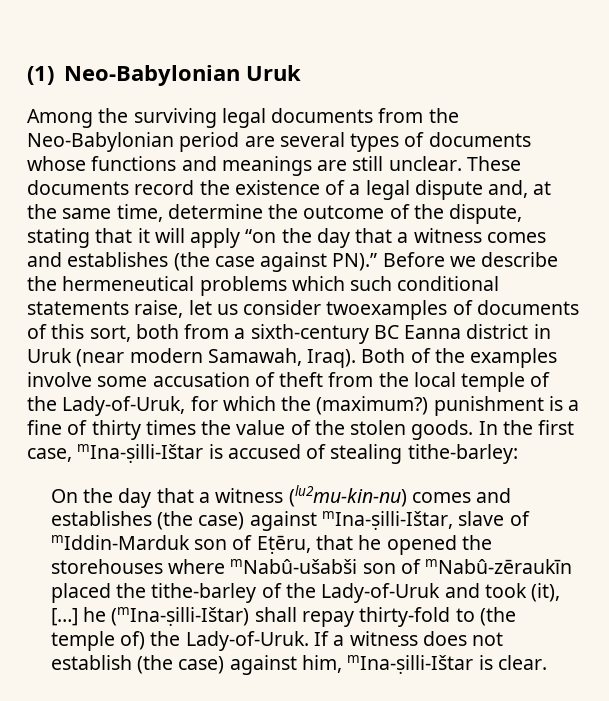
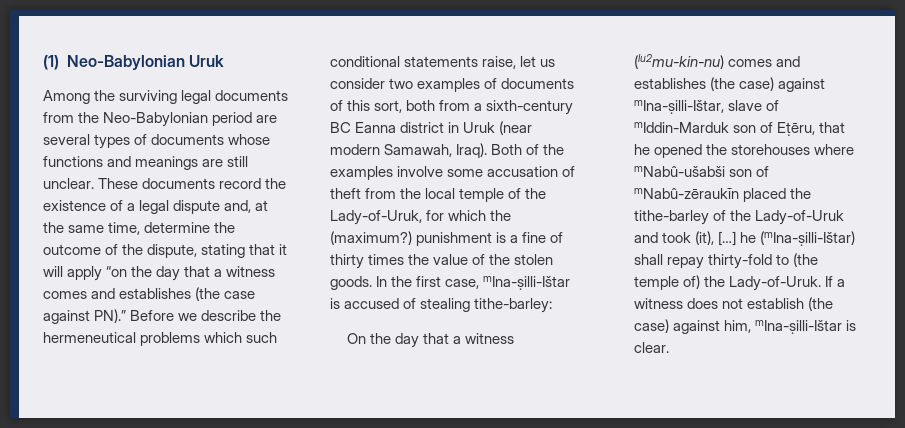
- These documents record the existence of a legal dispute and, at the same time, determine the outcome of the dispute, stating that it will apply “on the day that a witness comes and establishes (the case against PN).” Before we describe the hermeneutical problems which such conditional statements raise, let us consider twoexamples of documents of this sort, both from a sixth-century BC Eanna district in Uruk (near modern Samawah, Iraq).
+ These documents record the existence of a legal dispute and, at the same time, determine the outcome of the dispute, stating that it will apply “on the day that a witness comes and establishes (the case against PN).” Before we describe the hermeneutical problems which such conditional statements raise, let us consider two examples of documents of this sort, both from a sixth-century BC Eanna district in Uruk (near modern Samawah, Iraq).

